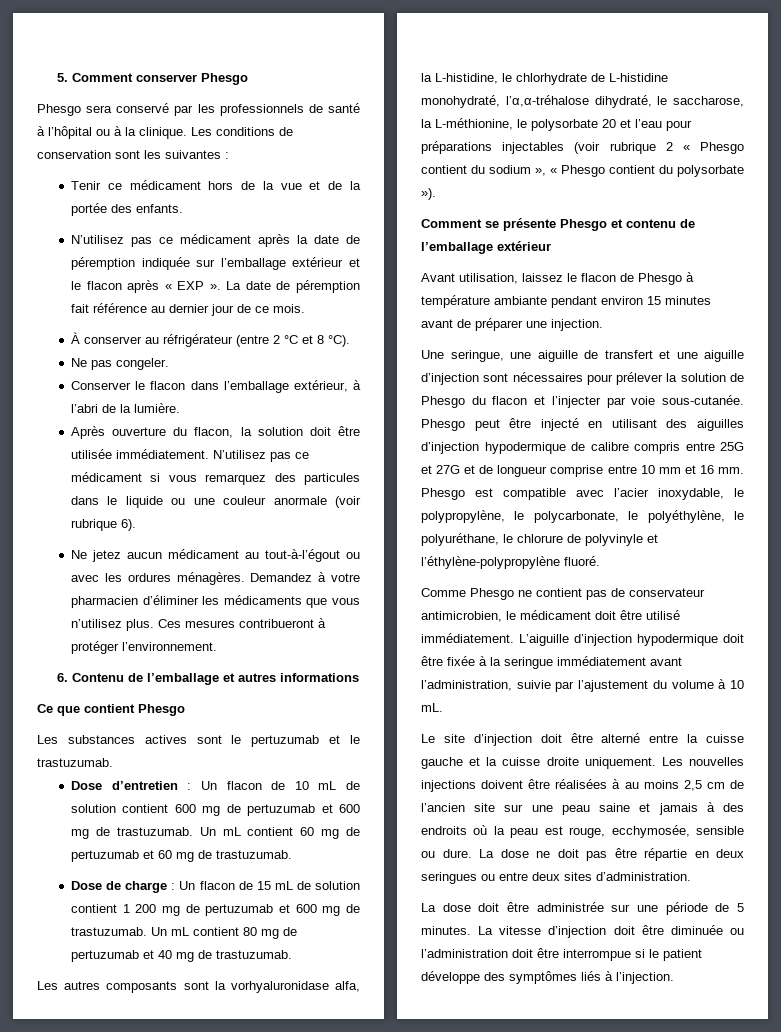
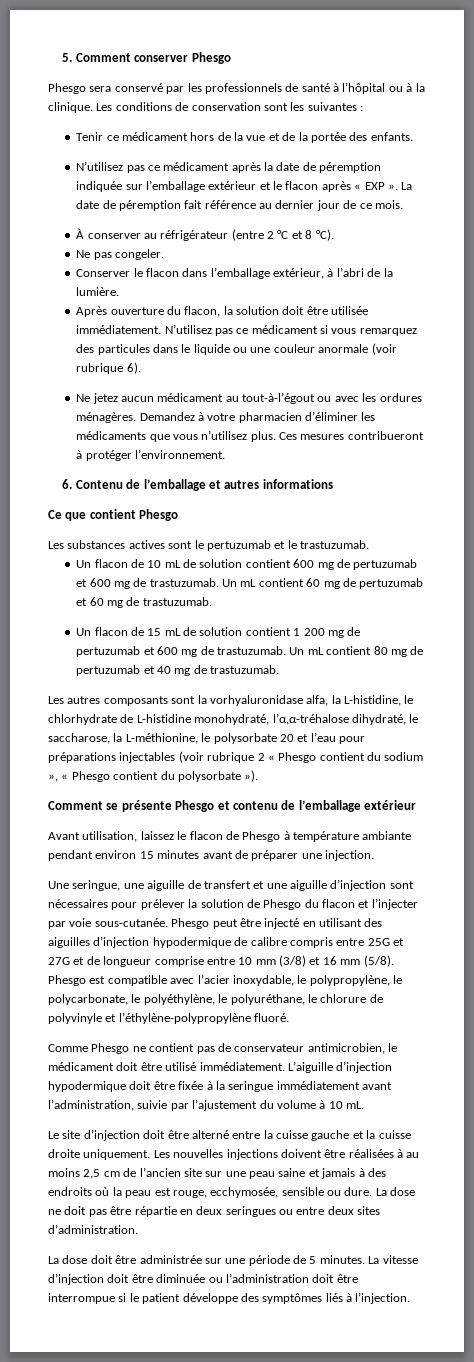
- Dose d’entretien : Un flacon de 10 mL de solution contient 600 mg de pertuzumab et 600 mg de trastuzumab.
+ Un flacon de 10 mL de solution contient 600 mg de pertuzumab et 600 mg de trastuzumab.
- Dose de charge : Un flacon de 15 mL de solution contient 1 200 mg de pertuzumab et 600 mg de trastuzumab.
+ Un flacon de 15 mL de solution contient 1 200 mg de pertuzumab et 600 mg de trastuzumab.
- Phesgo peut être injecté en utilisant des aiguilles d’injection hypodermique de calibre compris entre 25G et 27G et de longueur comprise entre 10 mm et 16 mm.
+ Phesgo peut être injecté en utilisant des aiguilles d’injection hypodermique de calibre compris entre 25G et 27G et de longueur comprise entre 10 mm (3/8) et 16 mm (5/8).

